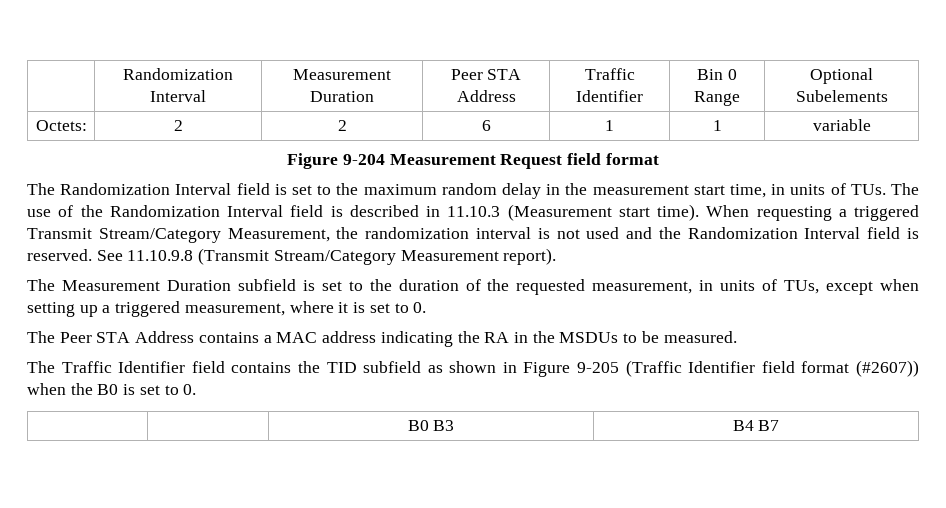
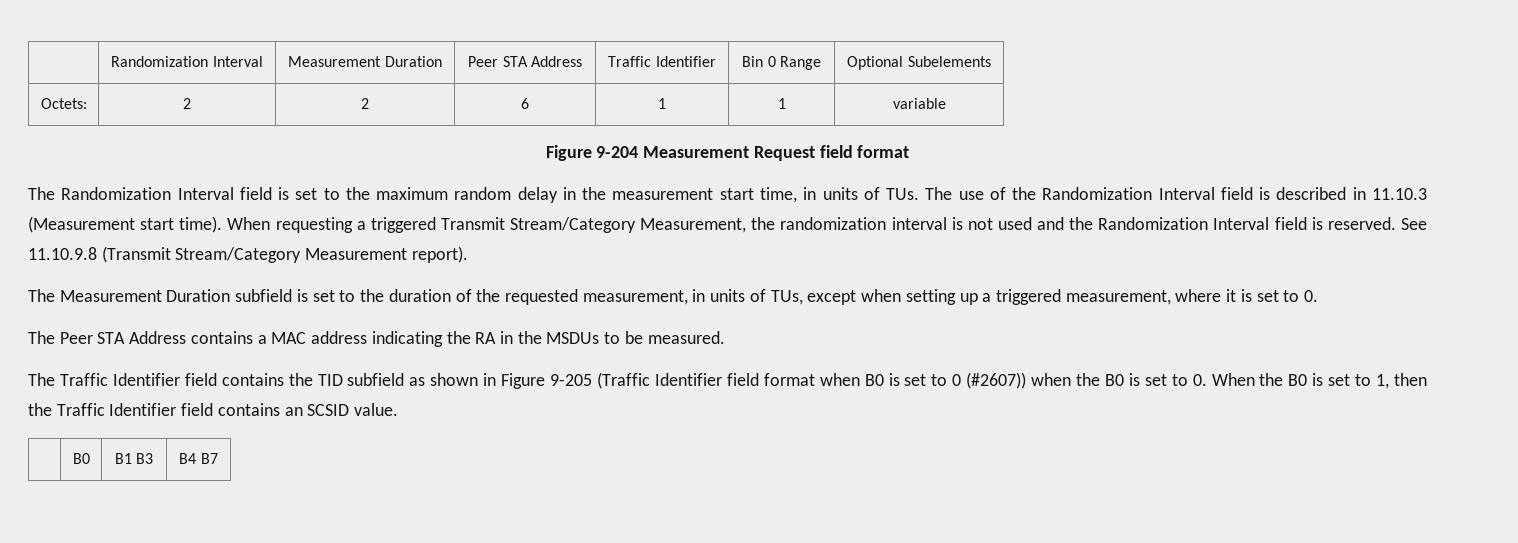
- The Traffic Identifier field contains the TID subfield as shown in Figure 9-205 (Traffic Identifier field format (#2607)) when the B0 is set to 0.
- | | B0 B3 | B4 B7
+ The Traffic Identifier field contains the TID subfield as shown in Figure 9-205 (Traffic Identifier field format when B0 is set to 0 (#2607)) when the B0 is set to 0. When the B0 is set to 1, then the Traffic Identifier field contains an SCSID value.
+ | B0 | B1 B3 | B4 B7

